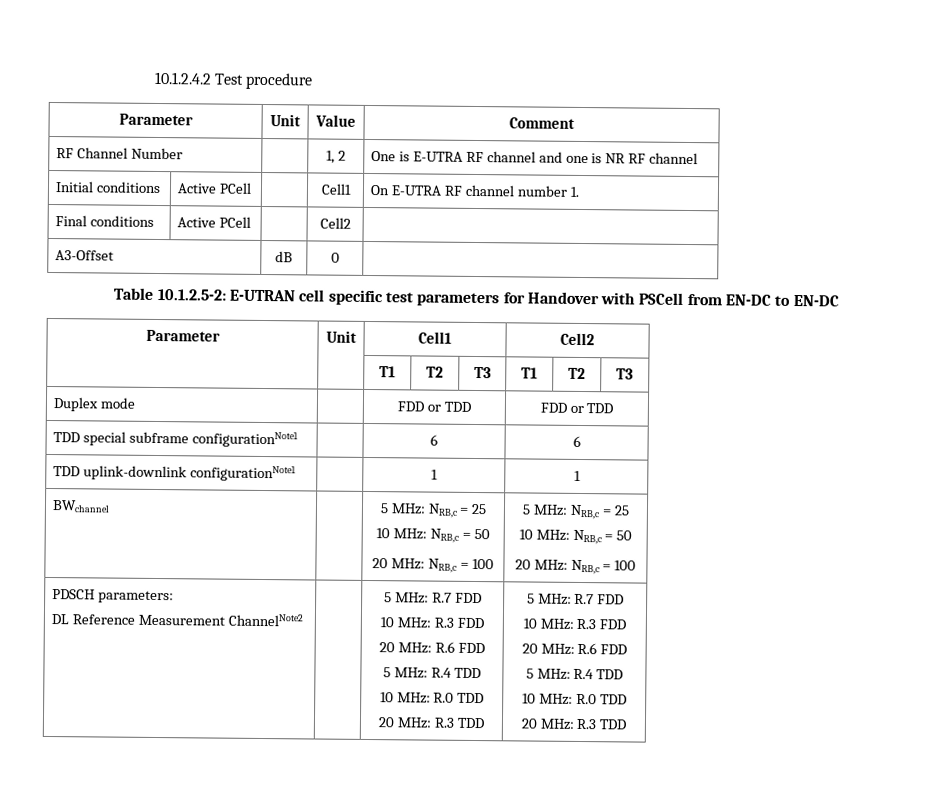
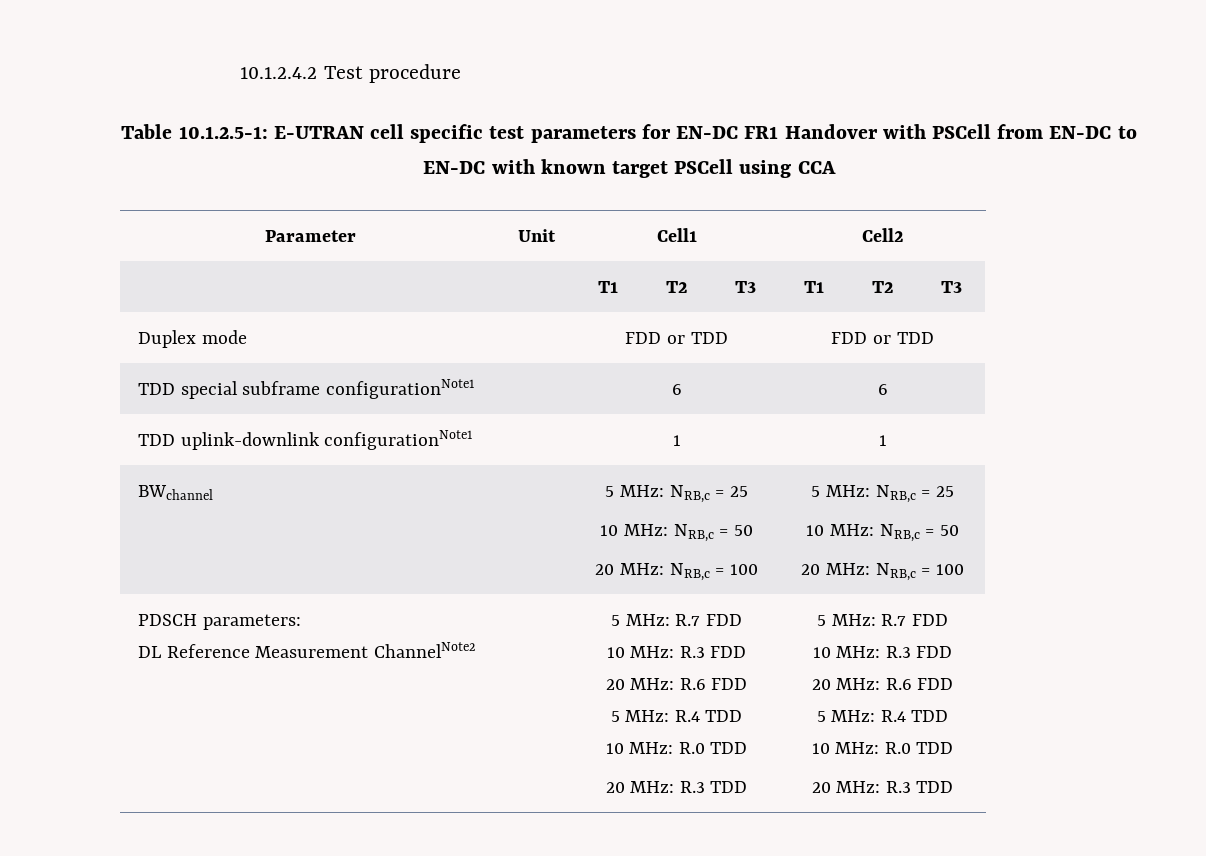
- Parameter | Unit | Value | Comment
- RF Channel Number | | 1, 2 | One is E-UTRA RF channel and one is NR RF channel
- Initial conditions | Active PCell | | Cell1 | On E-UTRA RF channel number 1.
- Final conditions | Active PCell | | Cell2 |
- A3-Offset | dB | 0 |
- Table 10.1.2.5-2: E-UTRAN cell specific test parameters for Handover with PSCell from EN-DC to EN-DC
+ Table 10.1.2.5-1: E-UTRAN cell specific test parameters for EN-DC FR1 Handover with PSCell from EN-DC to EN-DC with known target PSCell using CCA

